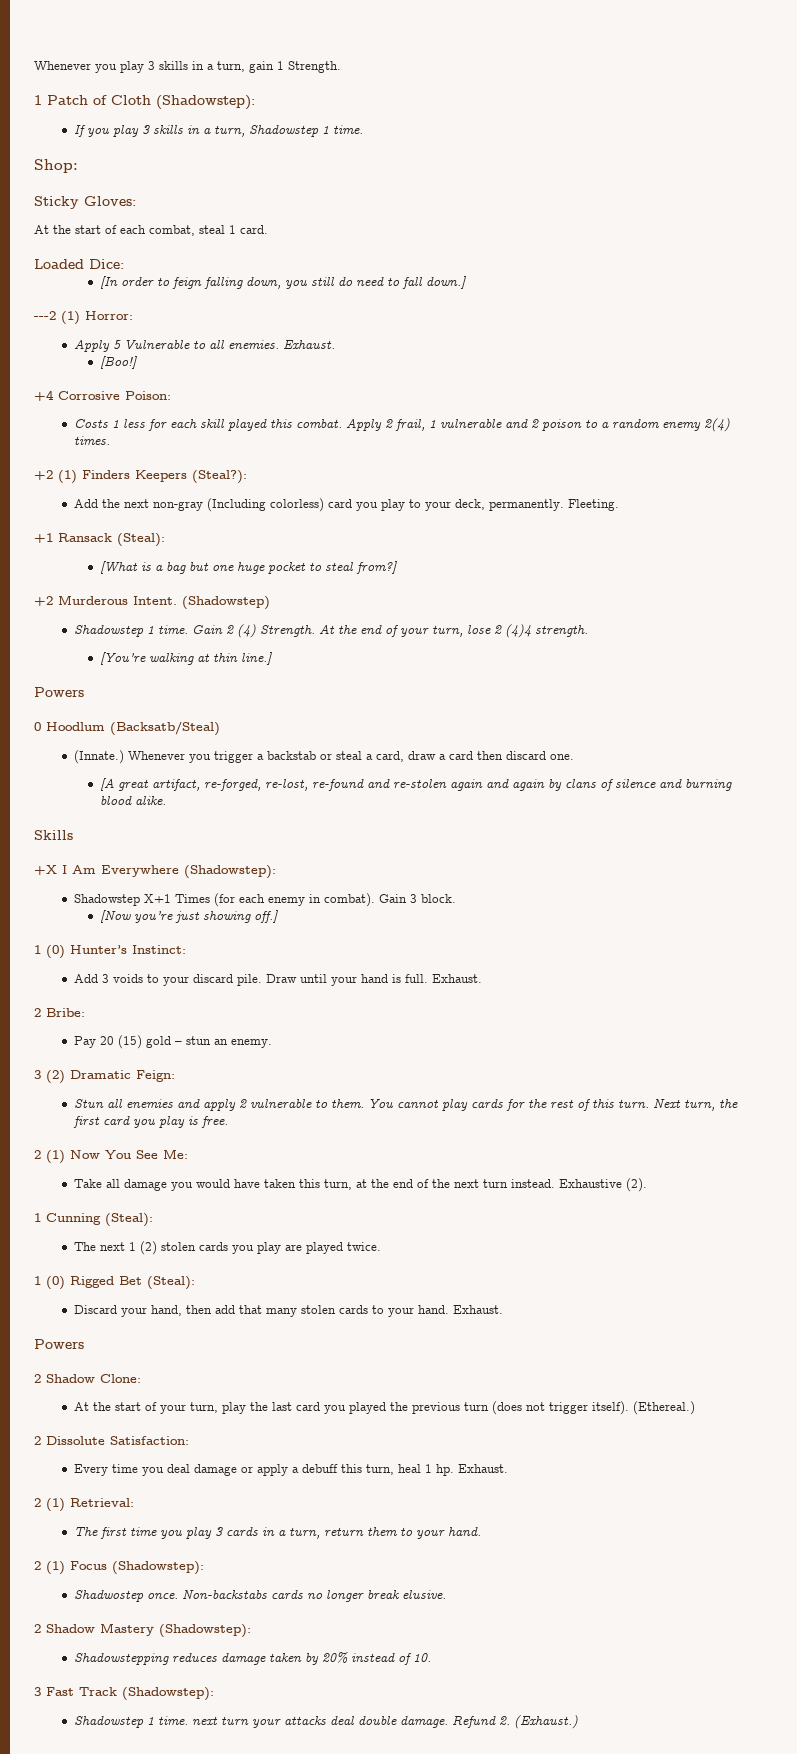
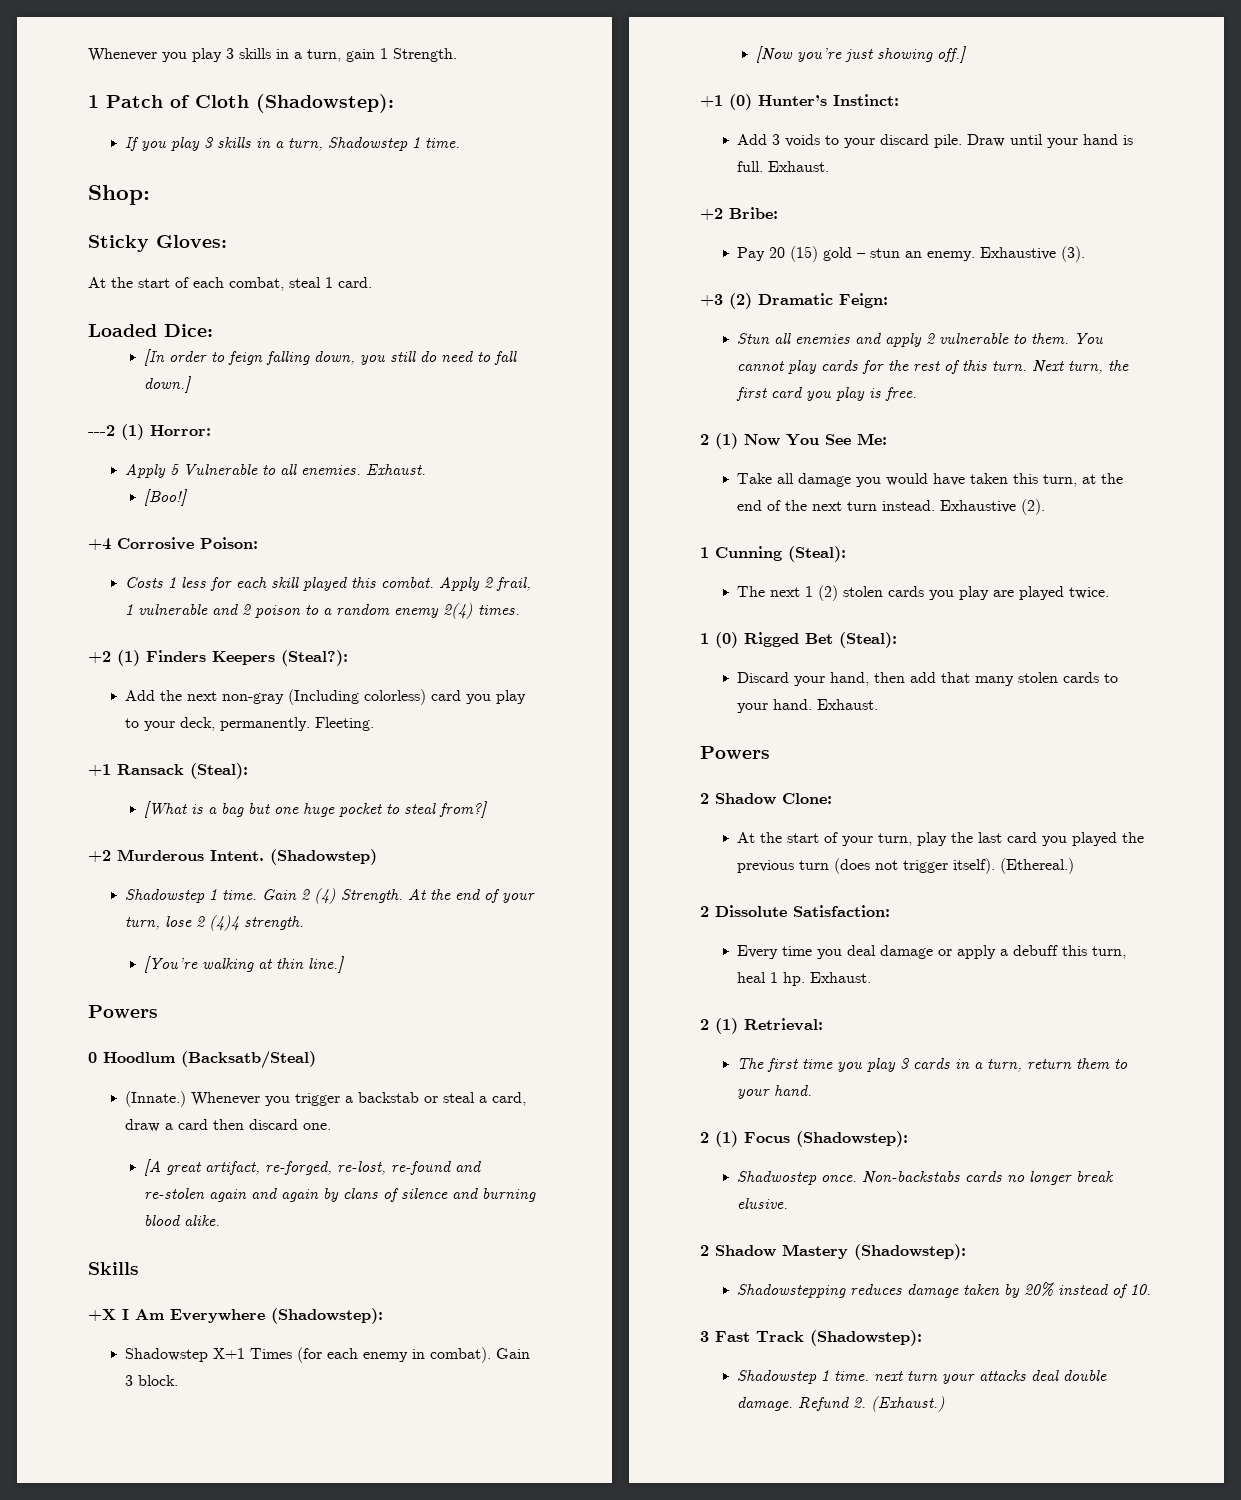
- 1 (0) Hunter’s Instinct:
+ +1 (0) Hunter’s Instinct:
- 2 Bribe:
+ +2 Bribe:
- Pay 20 (15) gold – stun an enemy.
- 3 (2) Dramatic Feign:
+ Pay 20 (15) gold – stun an enemy. Exhaustive (3).
+ +3 (2) Dramatic Feign:

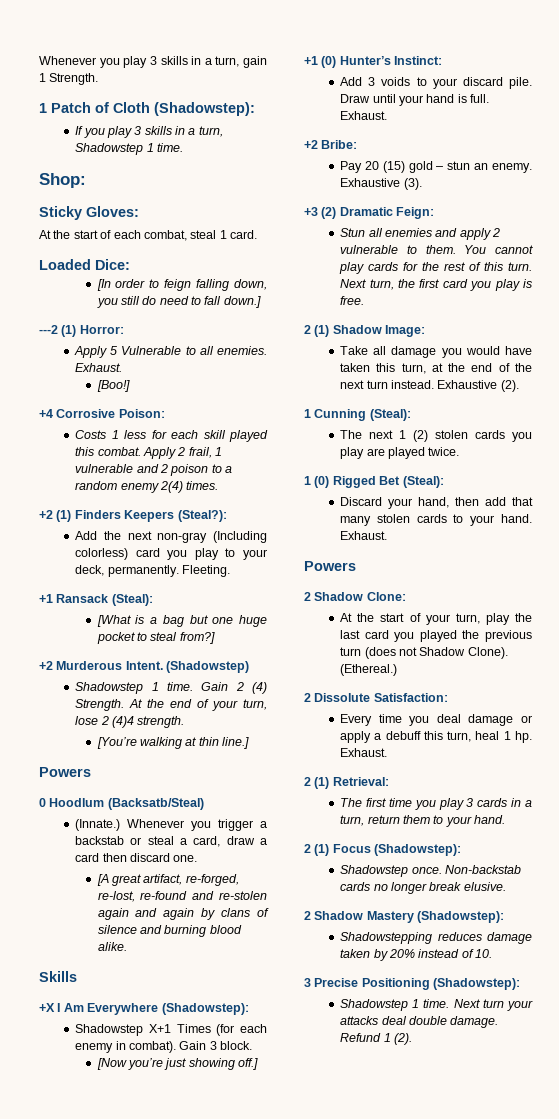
- 2 (1) Now You See Me:
+ 2 (1) Shadow Image:
- At the start of your turn, play the last card you played the previous turn (does not trigger itself).
+ At the start of your turn, play the last card you played the previous turn (does not Shadow Clone).
- Shadwostep once. Non-backstabs cards no longer break elusive.
+ Shadowstep once. Non-backstab cards no longer break elusive.
- 3 Fast Track (Shadowstep):
+ 3 Precise Positioning (Shadowstep):
- Shadowstep 1 time. next turn your attacks deal double damage.
+ Shadowstep 1 time. Next turn your attacks deal double damage.
- Refund 2. (Exhaust.)
+ Refund 1 (2).

